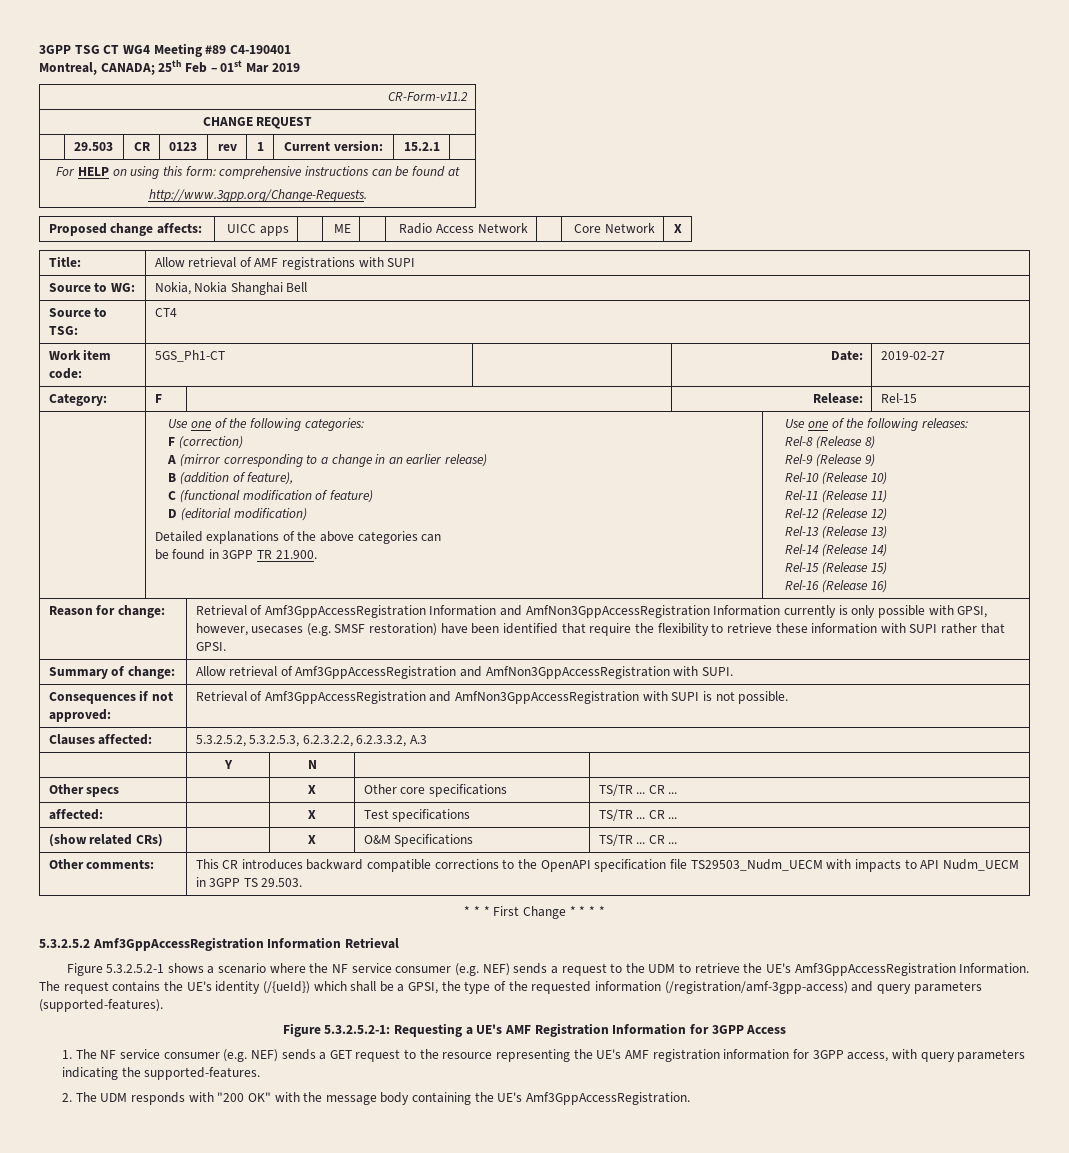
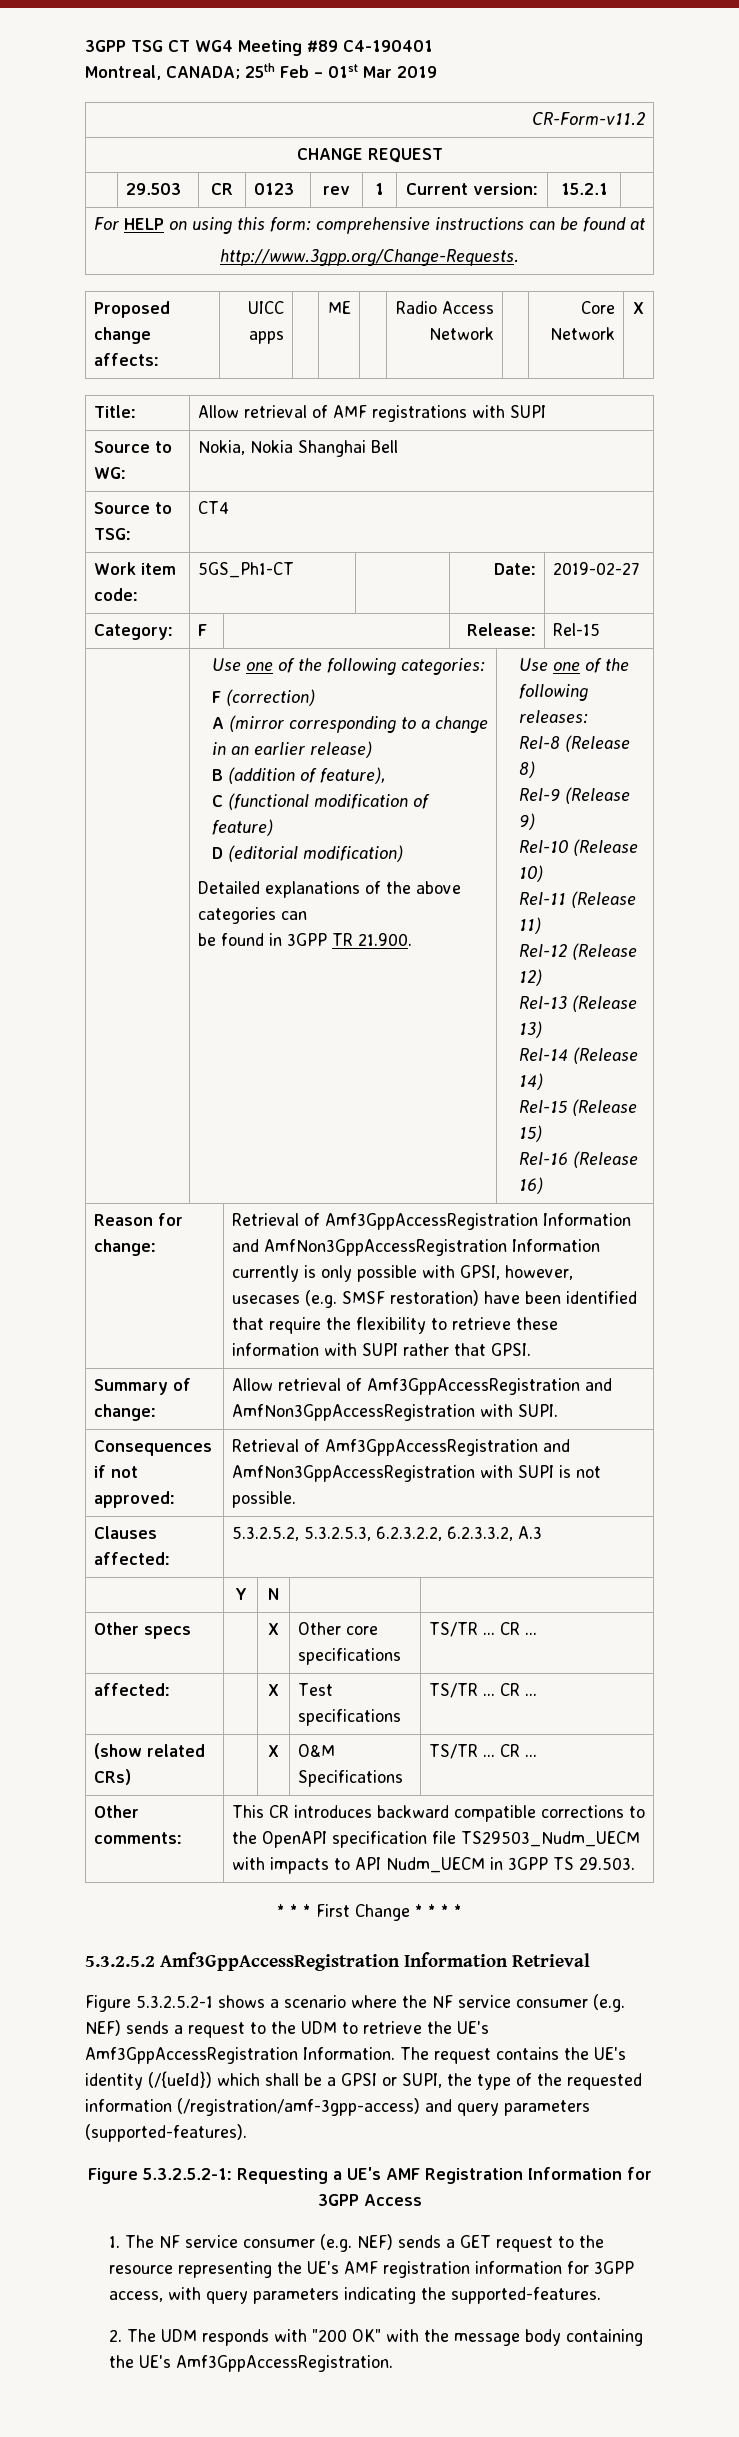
- The request contains the UE's identity (/{ueId}) which shall be a GPSI, the type of the requested information (/registration/amf-3gpp-access) and query parameters (supported-features).
+ The request contains the UE's identity (/{ueId}) which shall be a GPSI or SUPI, the type of the requested information (/registration/amf-3gpp-access) and query parameters (supported-features).

